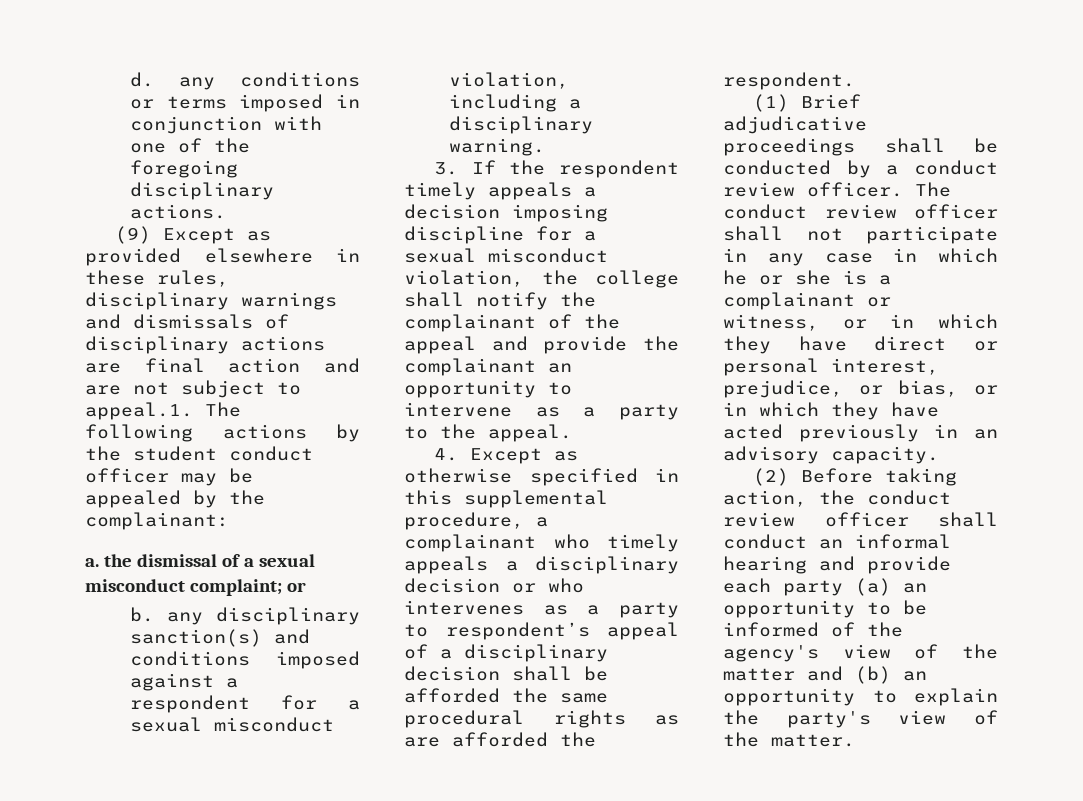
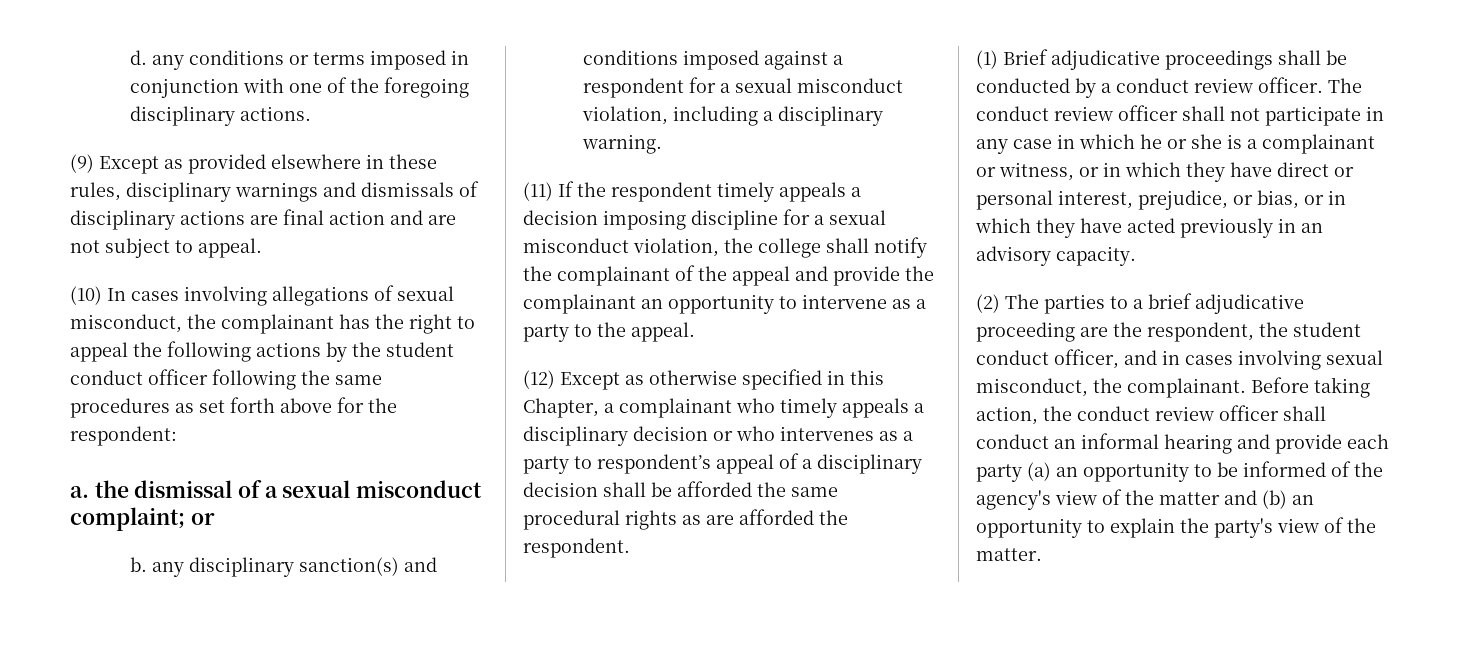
- (9) Except as provided elsewhere in these rules, disciplinary warnings and dismissals of disciplinary actions are final action and are not subject to appeal.1. The following actions by the student conduct officer may be appealed by the complainant:
+ (9) Except as provided elsewhere in these rules, disciplinary warnings and dismissals of disciplinary actions are final action and are not subject to appeal.
+ (10) In cases involving allegations of sexual misconduct, the complainant has the right to appeal the following actions by the student conduct officer following the same procedures as set forth above for the respondent:
- 3. If the respondent timely appeals a decision imposing discipline for a sexual misconduct violation, the college shall notify the complainant of the appeal and provide the complainant an opportunity to intervene as a party to the appeal.
+ (11) If the respondent timely appeals a decision imposing discipline for a sexual misconduct violation, the college shall notify the complainant of the appeal and provide the complainant an opportunity to intervene as a party to the appeal.
- 4. Except as otherwise specified in this supplemental procedure, a complainant who timely appeals a disciplinary decision or who intervenes as a party to respondent’s appeal of a disciplinary decision shall be afforded the same procedural rights as are afforded the respondent.
+ (12) Except as otherwise specified in this Chapter, a complainant who timely appeals a disciplinary decision or who intervenes as a party to respondent’s appeal of a disciplinary decision shall be afforded the same procedural rights as are afforded the respondent.
- (2) Before taking action, the conduct review officer shall conduct an informal hearing and provide each party (a) an opportunity to be informed of the agency's view of the matter and (b) an opportunity to explain the party's view of the matter.
+ (2) The parties to a brief adjudicative proceeding are the respondent, the student conduct officer, and in cases involving sexual misconduct, the complainant. Before taking action, the conduct review officer shall conduct an informal hearing and provide each party (a) an opportunity to be informed of the agency's view of the matter and (b) an opportunity to explain the party's view of the matter.

